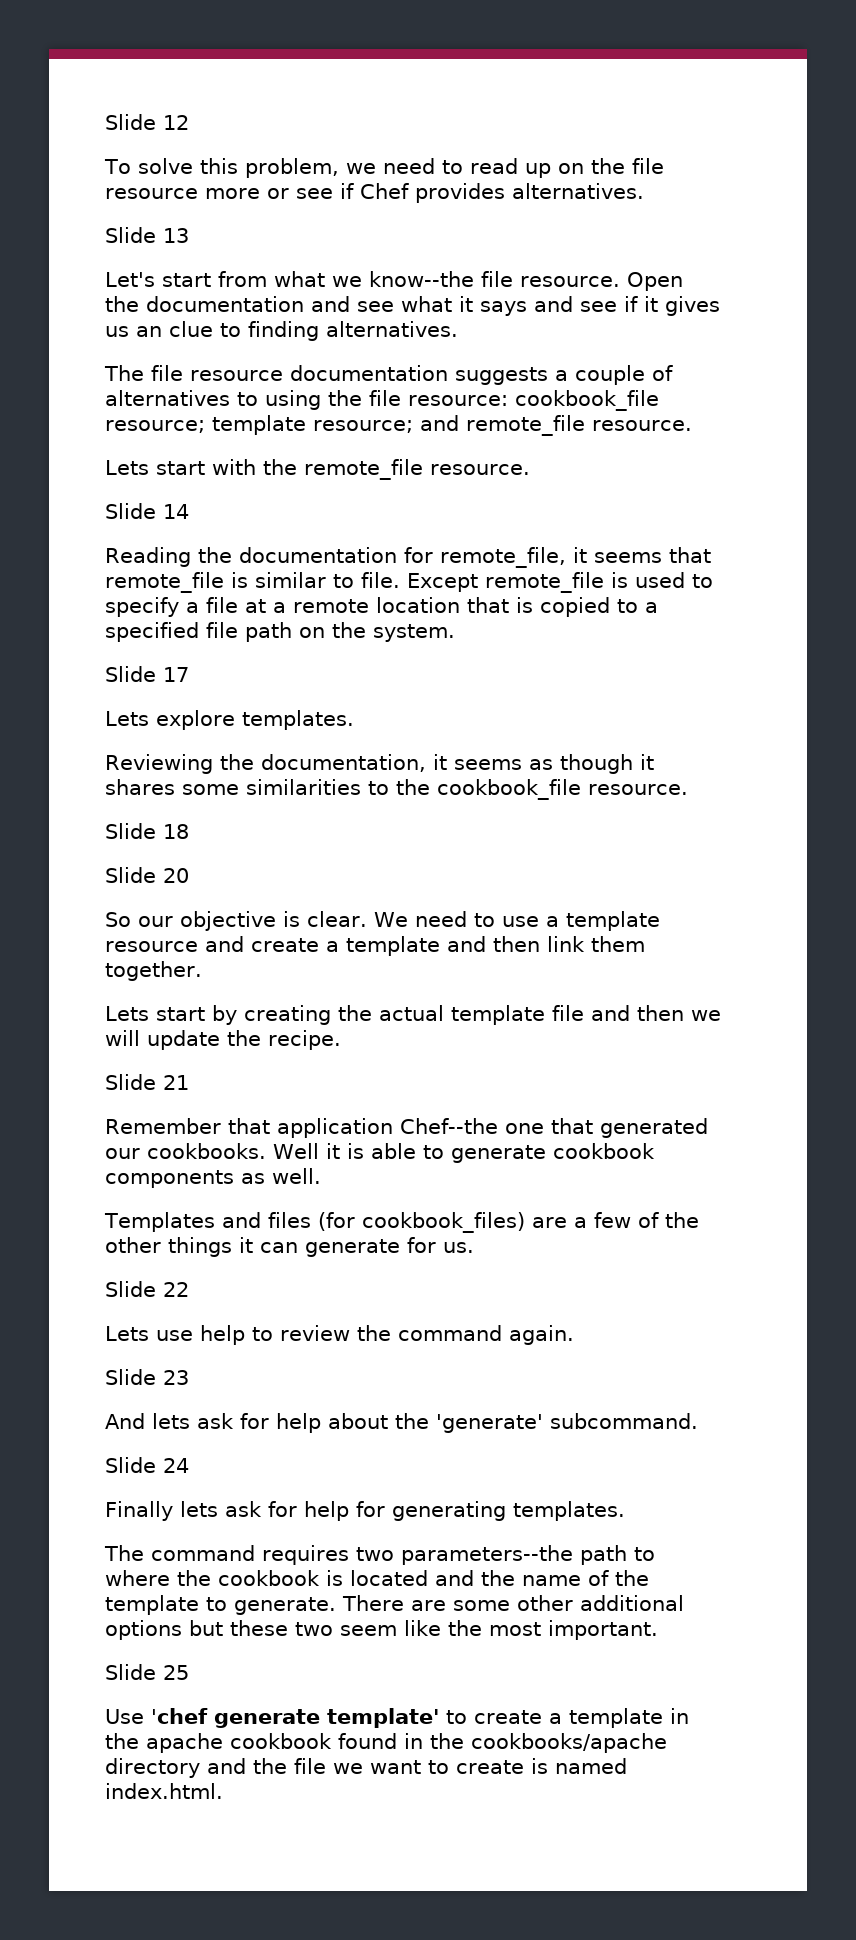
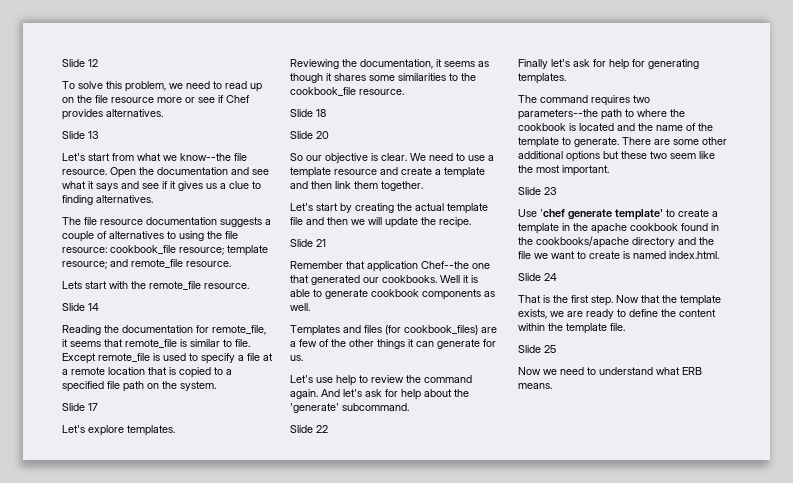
- Open the documentation and see what it says and see if it gives us an clue to finding alternatives.
+ Open the documentation and see what it says and see if it gives us a clue to finding alternatives.
- Lets explore templates.
+ Let's explore templates.
- Lets start by creating the actual template file and then we will update the recipe.
+ Let's start by creating the actual template file and then we will update the recipe.
- Slide 22
- Lets use help to review the command again.
- Slide 23
- And lets ask for help about the 'generate' subcommand.
+ Let's use help to review the command again. And let's ask for help about the 'generate' subcommand.
- Slide 24
+ Slide 22
- Finally lets ask for help for generating templates.
+ Finally let's ask for help for generating templates.
- Slide 25
+ Slide 23
+ Slide 24
+ That is the first step. Now that the template exists, we are ready to define the content within the template file.
+ Slide 25
+ Now we need to understand what ERB means.

